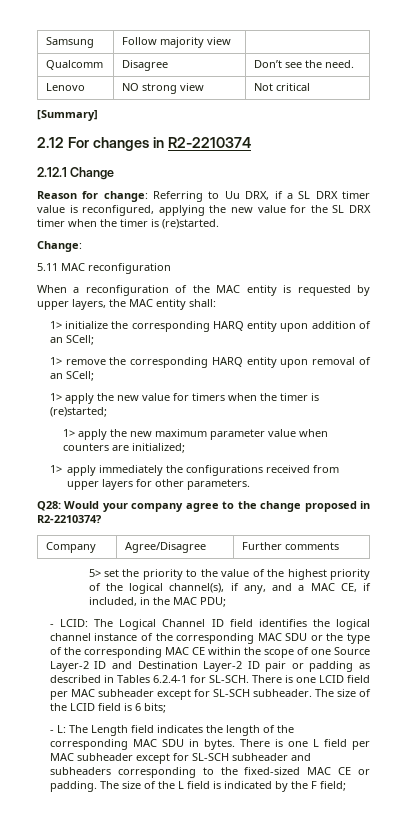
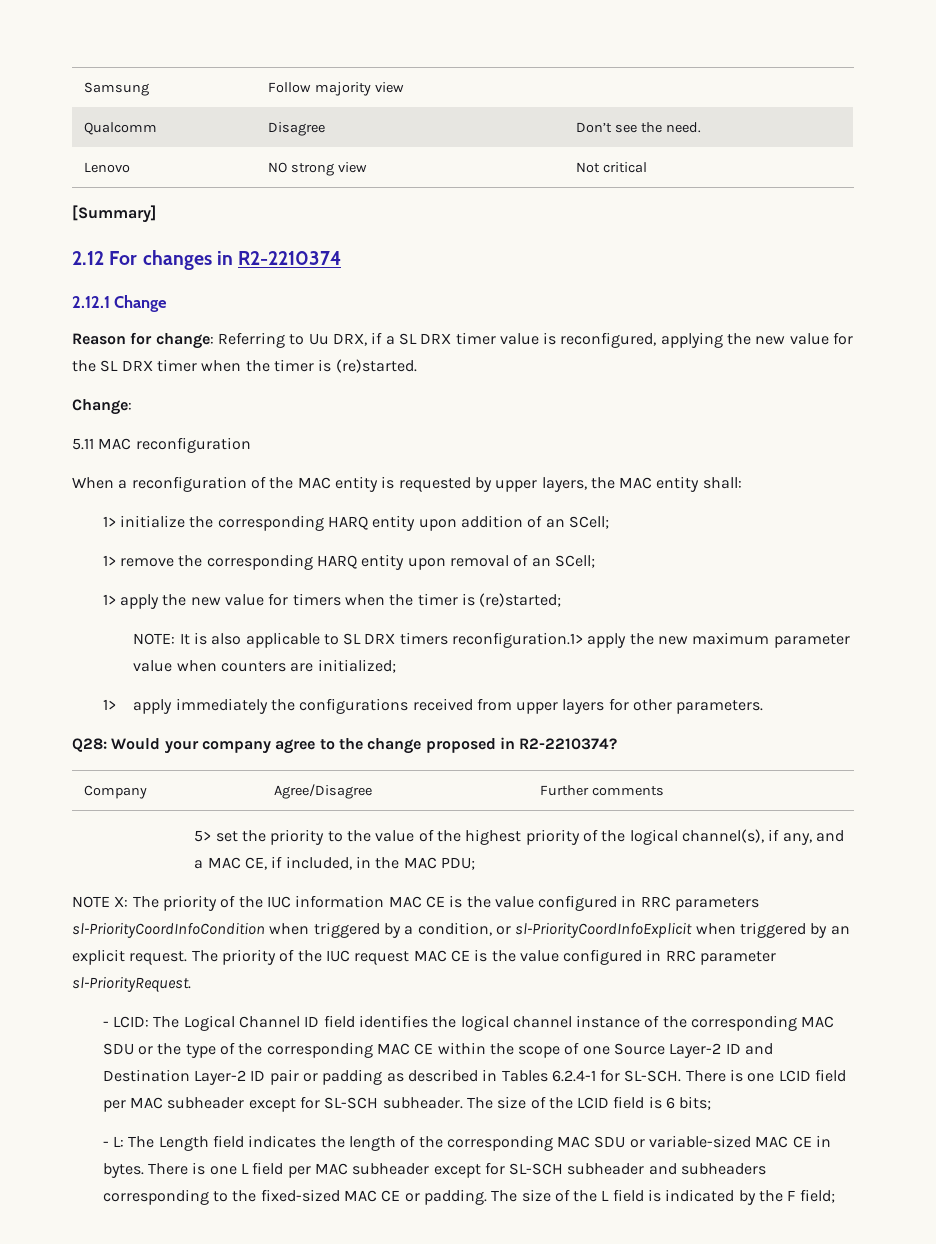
- 1> apply the new maximum parameter value when counters are initialized;
+ NOTE: It is also applicable to SL DRX timers reconfiguration.1> apply the new maximum parameter value when counters are initialized;
+ NOTE X: The priority of the IUC information MAC CE is the value configured in RRC parameters sl-PriorityCoordInfoCondition when triggered by a condition, or sl-PriorityCoordInfoExplicit when triggered by an explicit request. The priority of the IUC request MAC CE is the value configured in RRC parameter sl-PriorityRequest.
- - L: The Length field indicates the length of the corresponding MAC SDU in bytes.
+ - L: The Length field indicates the length of the corresponding MAC SDU or variable-sized MAC CE in bytes.

